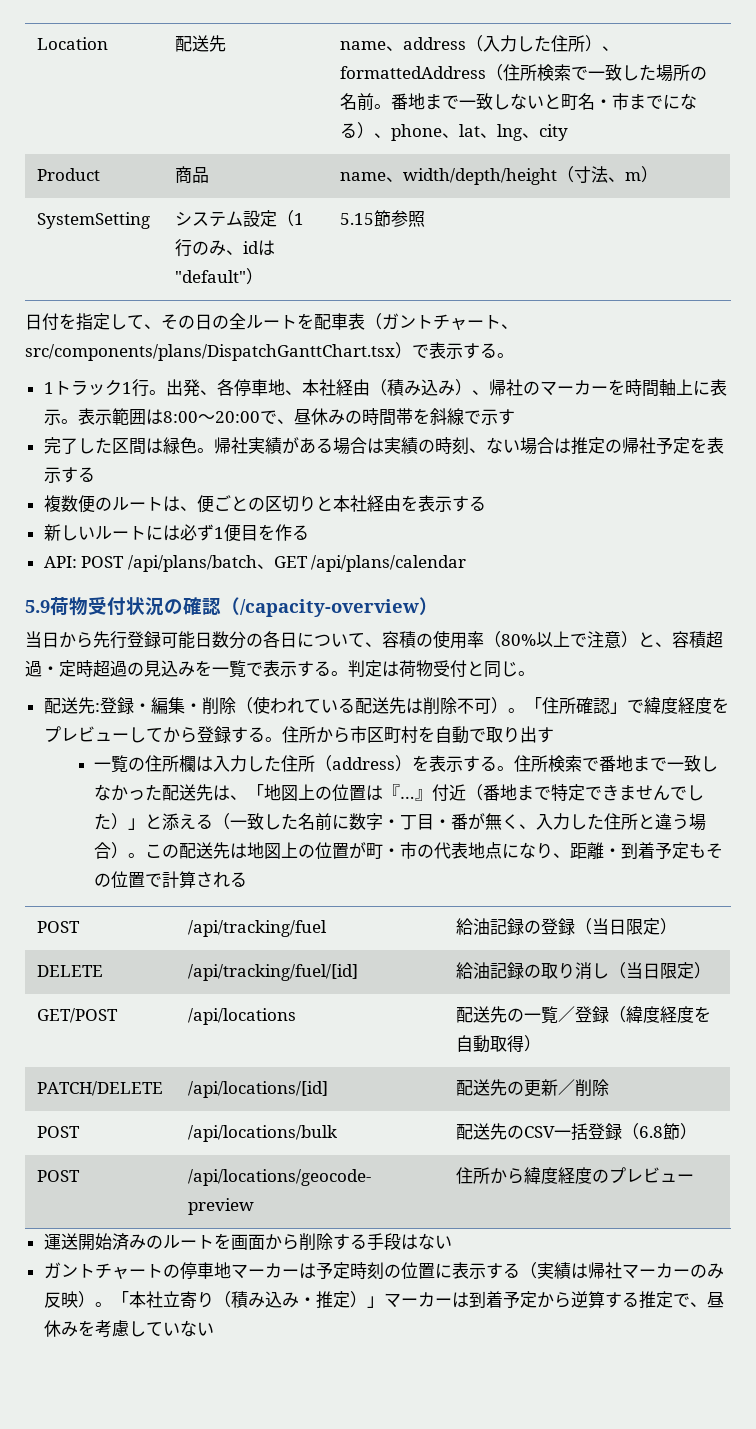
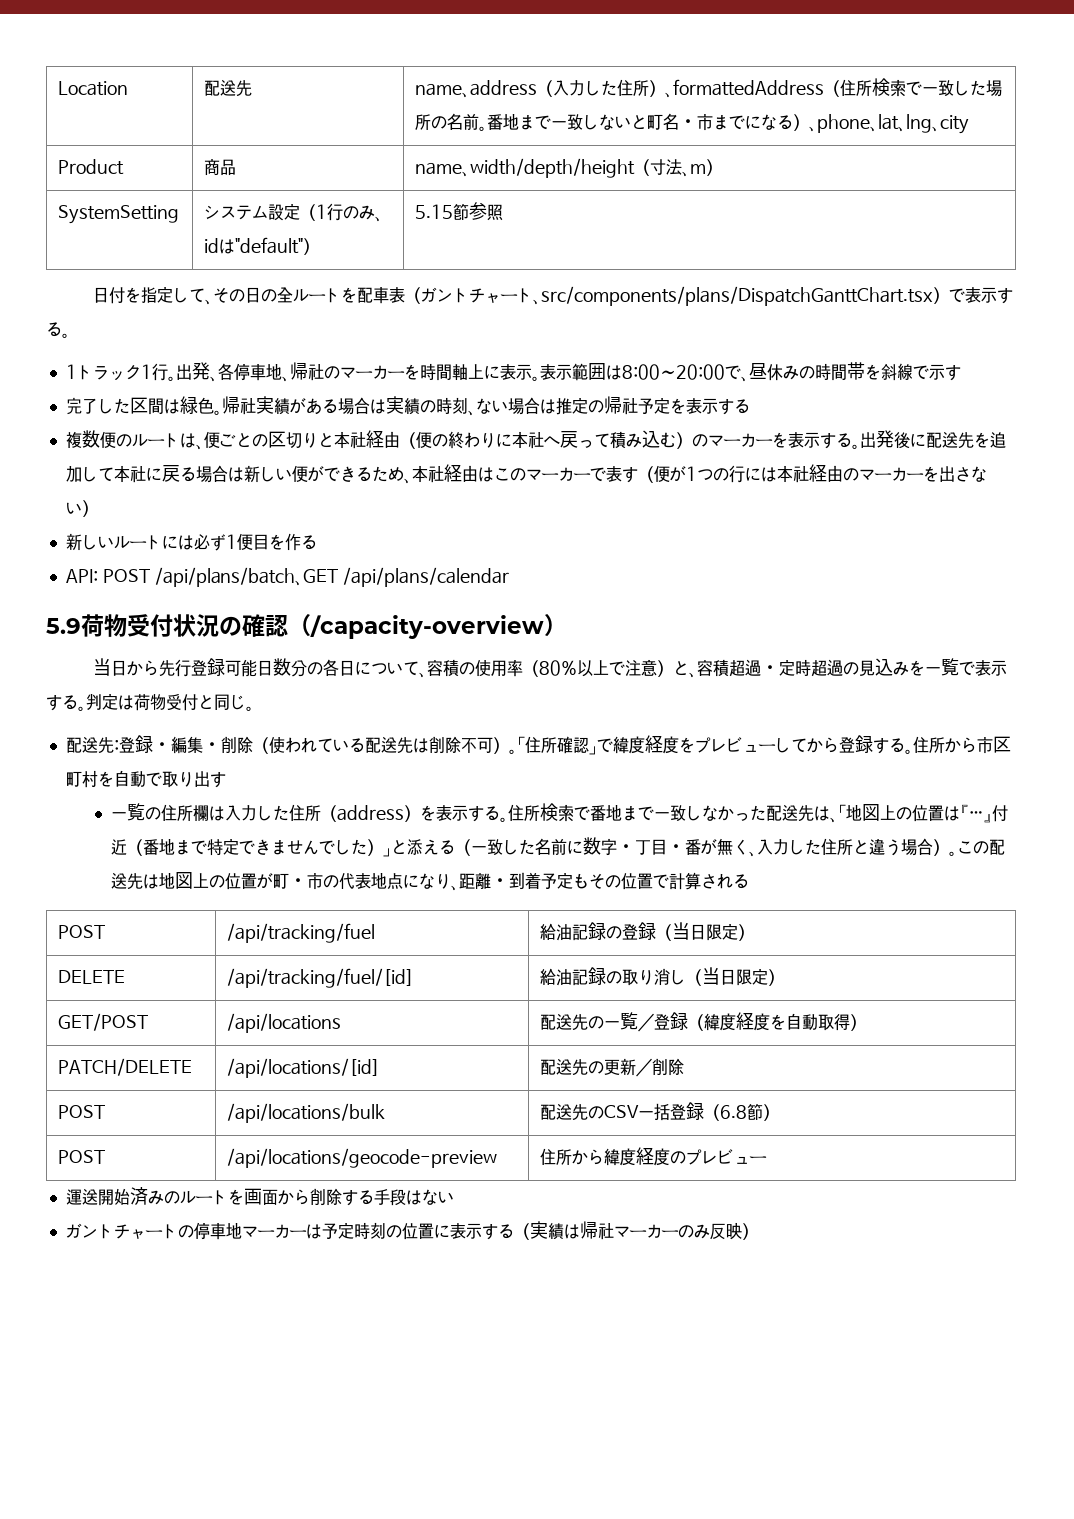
- 出発、各停車地、本社経由（積み込み）、帰社のマーカーを時間軸上に表示。
+ 出発、各停車地、帰社のマーカーを時間軸上に表示。
- 複数便のルートは、便ごとの区切りと本社経由を表示する
+ 複数便のルートは、便ごとの区切りと本社経由（便の終わりに本社へ戻って積み込む）のマーカーを表示する。出発後に配送先を追加して本社に戻る場合は新しい便ができるため、本社経由はこのマーカーで表す（便が1つの行には本社経由のマーカーを出さない）
- ガントチャートの停車地マーカーは予定時刻の位置に表示する（実績は帰社マーカーのみ反映）。「本社立寄り（積み込み・推定）」マーカーは到着予定から逆算する推定で、昼休みを考慮していない
+ ガントチャートの停車地マーカーは予定時刻の位置に表示する（実績は帰社マーカーのみ反映）

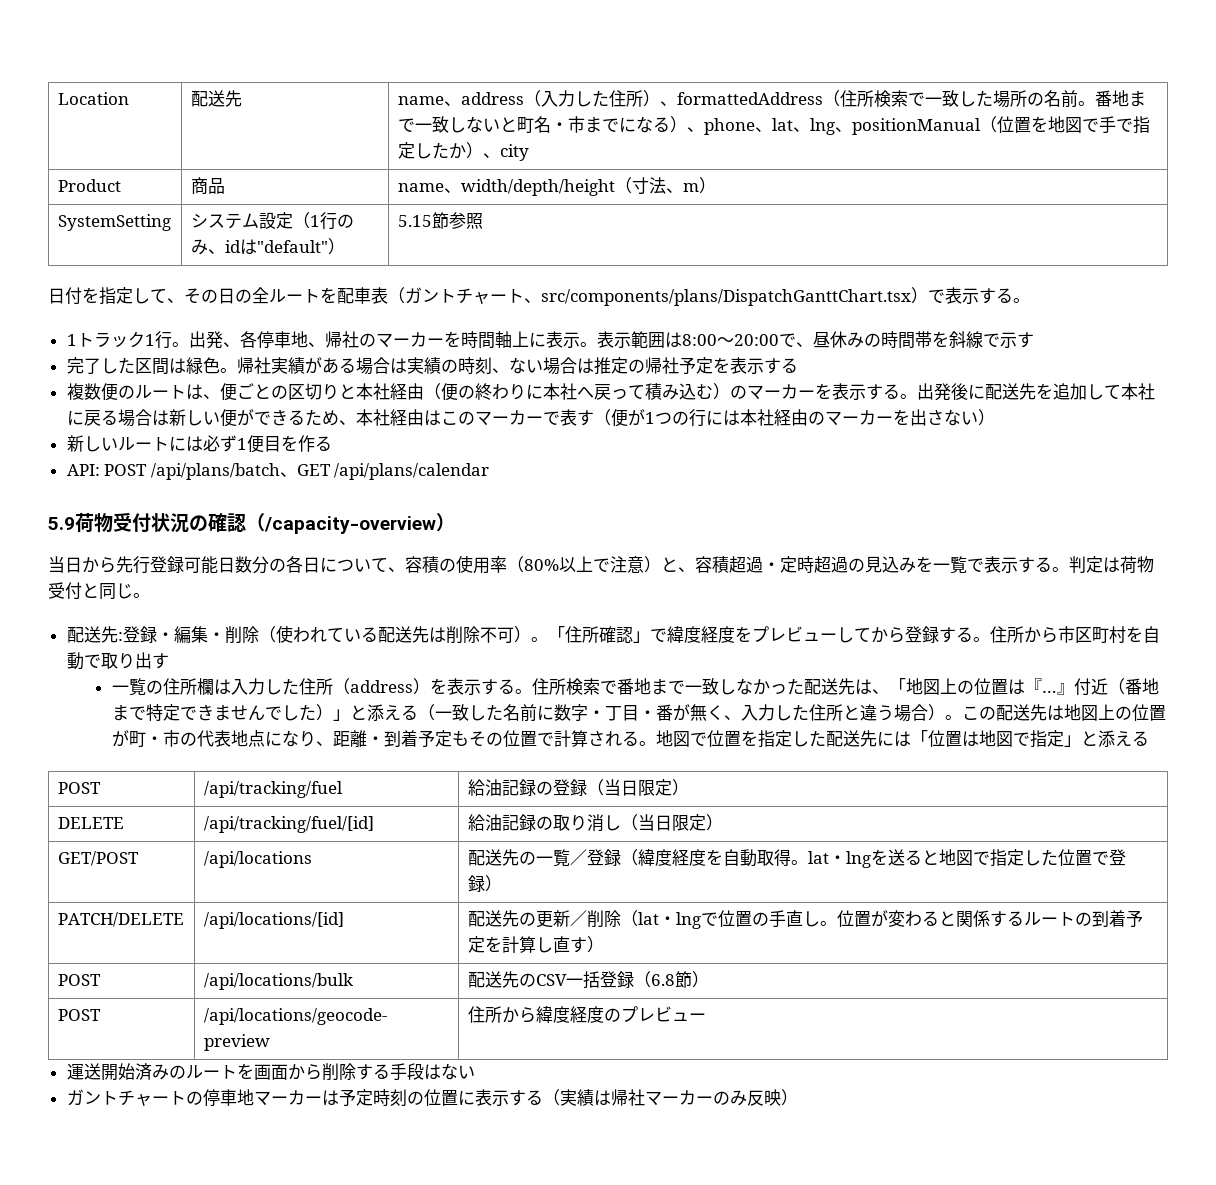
- 番地まで一致しないと町名・市までになる）、phone、lat、lng、city
+ 番地まで一致しないと町名・市までになる）、phone、lat、lng、positionManual（位置を地図で手で指定したか）、city
- この配送先は地図上の位置が町・市の代表地点になり、距離・到着予定もその位置で計算される
+ この配送先は地図上の位置が町・市の代表地点になり、距離・到着予定もその位置で計算される。地図で位置を指定した配送先には「位置は地図で指定」と添える
- GET/POST | /api/locations | 配送先の一覧／登録（緯度経度を自動取得）
+ GET/POST | /api/locations | 配送先の一覧／登録（緯度経度を自動取得。lat・lngを送ると地図で指定した位置で登録）
- PATCH/DELETE | /api/locations/[id] | 配送先の更新／削除
+ PATCH/DELETE | /api/locations/[id] | 配送先の更新／削除（lat・lngで位置の手直し。位置が変わると関係するルートの到着予定を計算し直す）

